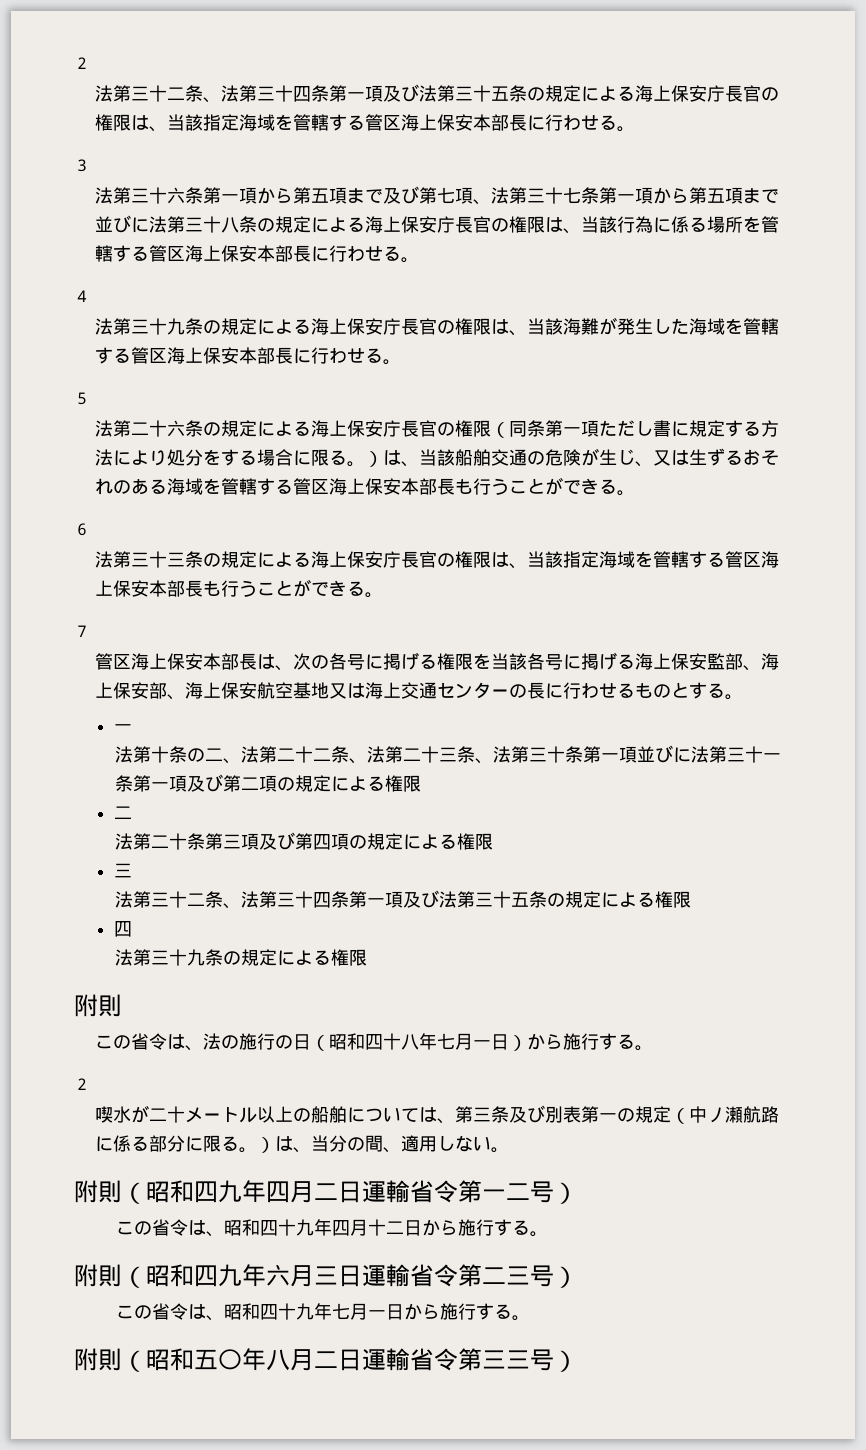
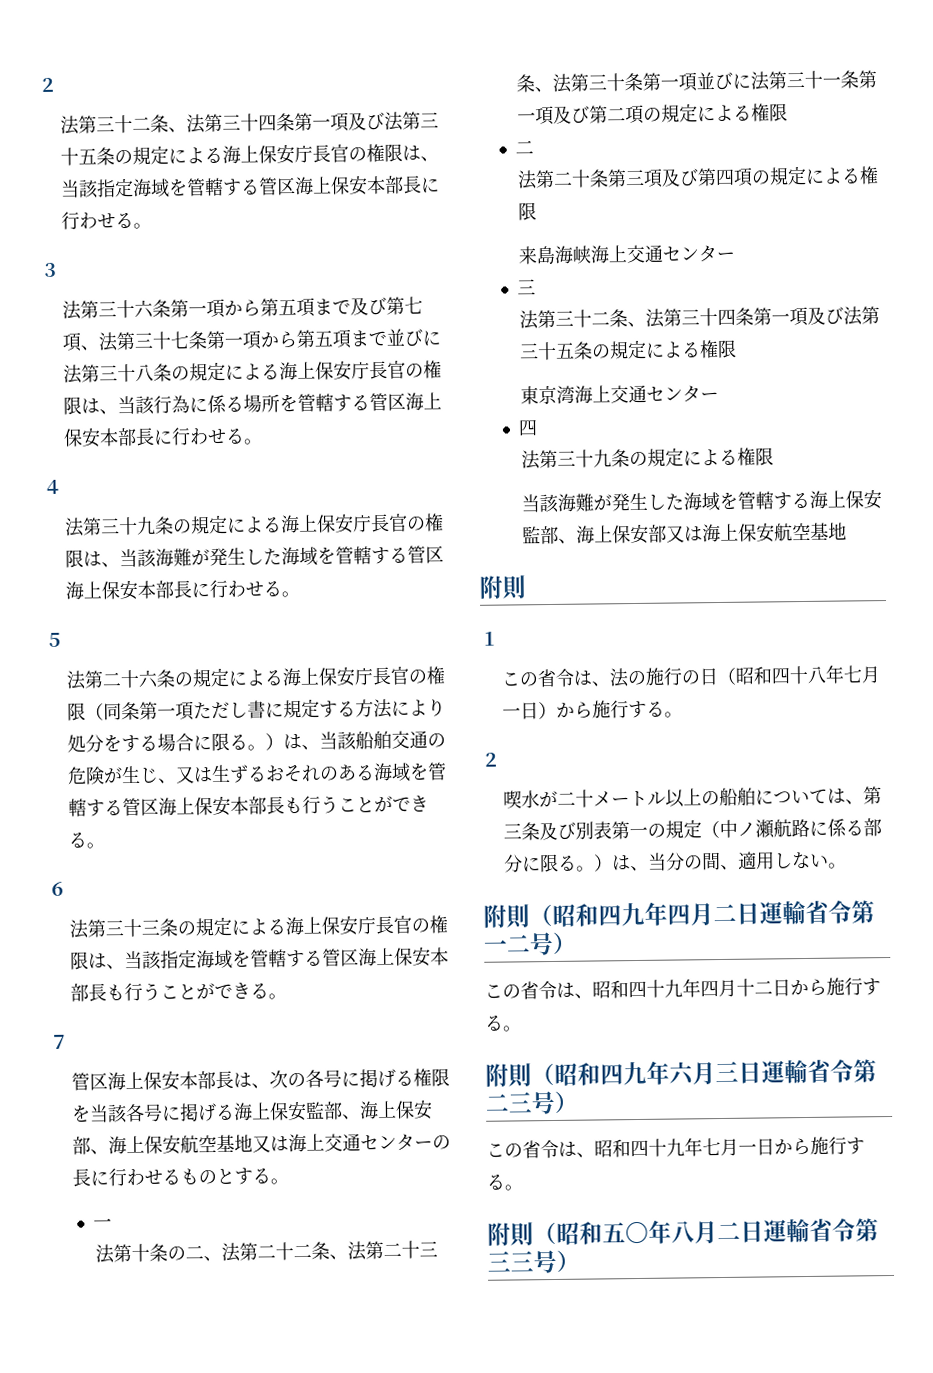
+ 来島海峡海上交通センター
+ 東京湾海上交通センター
  法第三十九条の規定による権限
+ 当該海難が発生した海域を管轄する海上保安監部、海上保安部又は海上保安航空基地
  附則
+ １

